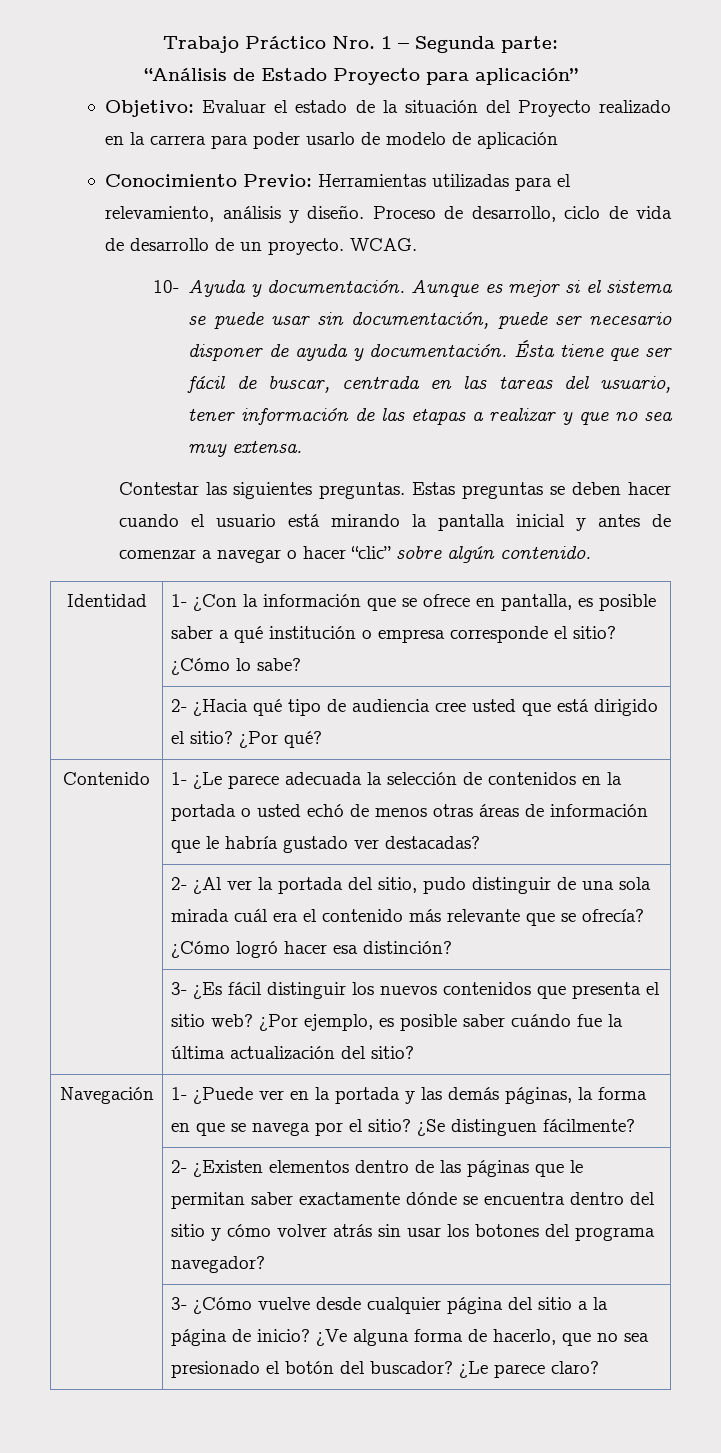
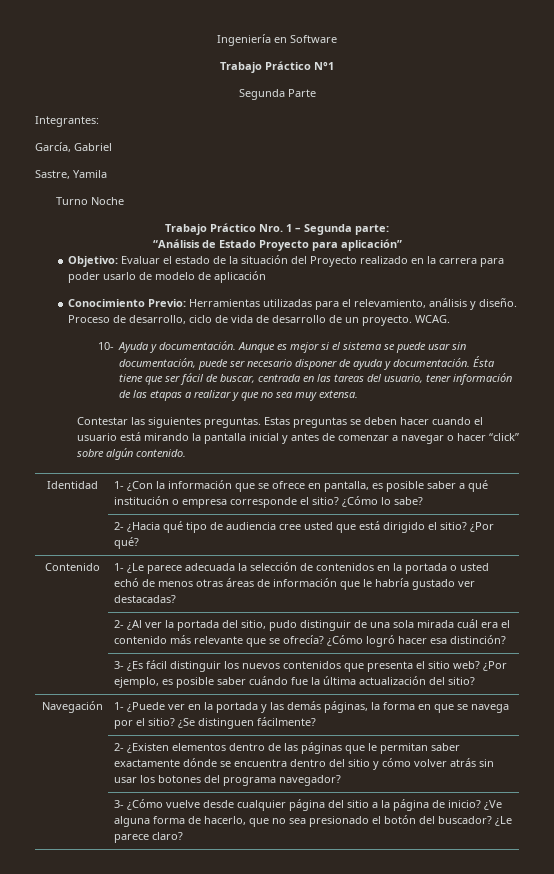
+ Ingeniería en Software
+ Trabajo Práctico N°1
+ Segunda Parte
+ Integrantes:
+ García, Gabriel
+ Sastre, Yamila
+ Turno Noche
- Estas preguntas se deben hacer cuando el usuario está mirando la pantalla inicial y antes de comenzar a navegar o hacer “clic” sobre algún contenido.
+ Estas preguntas se deben hacer cuando el usuario está mirando la pantalla inicial y antes de comenzar a navegar o hacer “click” sobre algún contenido.

